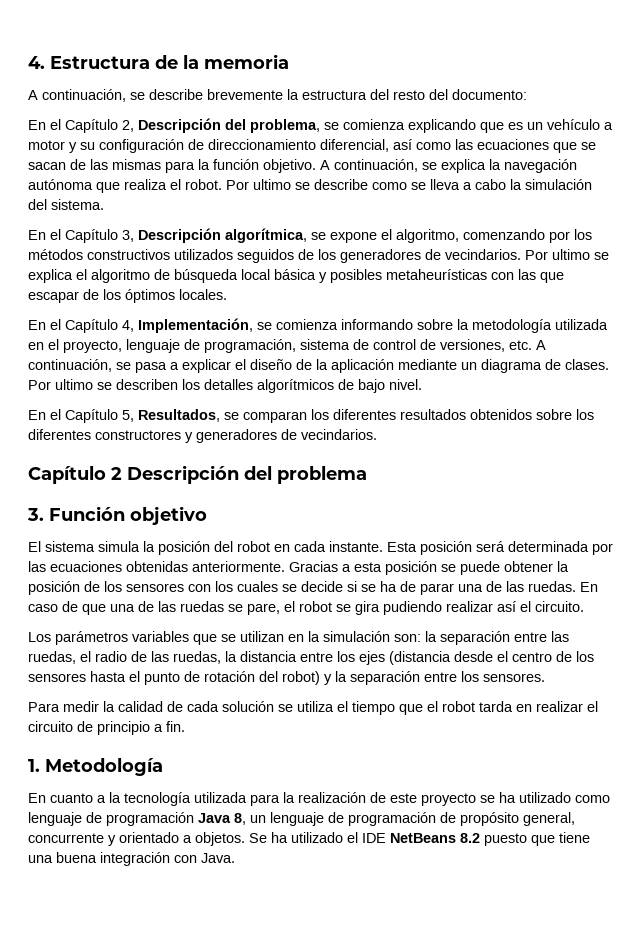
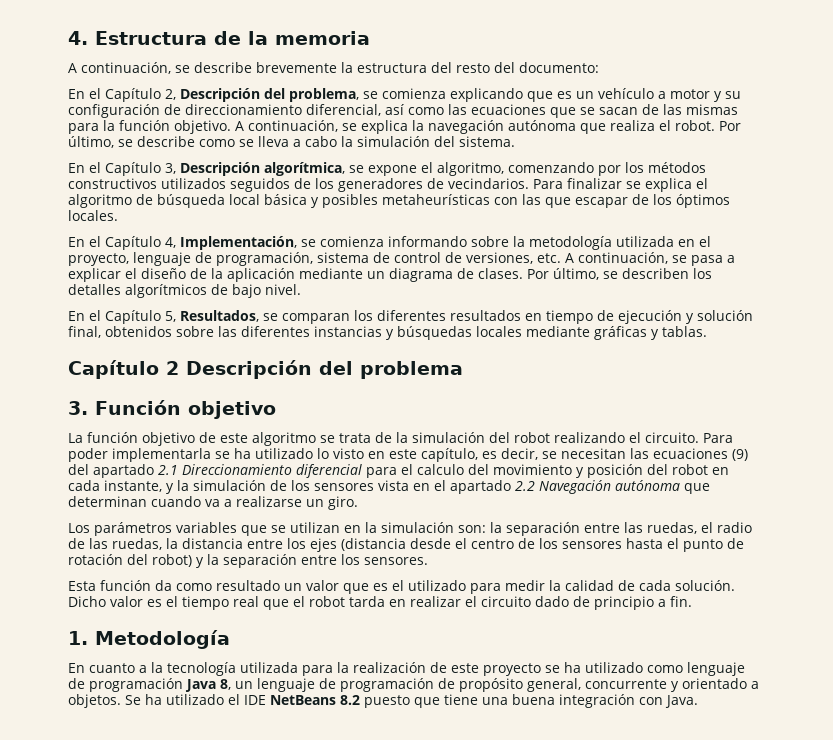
- Por ultimo se describe como se lleva a cabo la simulación del sistema.
+ Por último, se describe como se lleva a cabo la simulación del sistema.
- Por ultimo se explica el algoritmo de búsqueda local básica y posibles metaheurísticas con las que escapar de los óptimos locales.
+ Para finalizar se explica el algoritmo de búsqueda local básica y posibles metaheurísticas con las que escapar de los óptimos locales.
- Por ultimo se describen los detalles algorítmicos de bajo nivel.
+ Por último, se describen los detalles algorítmicos de bajo nivel.
- En el Capítulo 5, Resultados, se comparan los diferentes resultados obtenidos sobre los diferentes constructores y generadores de vecindarios.
+ En el Capítulo 5, Resultados, se comparan los diferentes resultados en tiempo de ejecución y solución final, obtenidos sobre las diferentes instancias y búsquedas locales mediante gráficas y tablas.
- El sistema simula la posición del robot en cada instante. Esta posición será determinada por las ecuaciones obtenidas anteriormente. Gracias a esta posición se puede obtener la posición de los sensores con los cuales se decide si se ha de parar una de las ruedas. En caso de que una de las ruedas se pare, el robot se gira pudiendo realizar así el circuito.
+ La función objetivo de este algoritmo se trata de la simulación del robot realizando el circuito. Para poder implementarla se ha utilizado lo visto en este capítulo, es decir, se necesitan las ecuaciones (9) del apartado 2.1 Direccionamiento diferencial para el calculo del movimiento y posición del robot en cada instante, y la simulación de los sensores vista en el apartado 2.2 Navegación autónoma que determinan cuando va a realizarse un giro.
- Para medir la calidad de cada solución se utiliza el tiempo que el robot tarda en realizar el circuito de principio a fin.
+ Esta función da como resultado un valor que es el utilizado para medir la calidad de cada solución. Dicho valor es el tiempo real que el robot tarda en realizar el circuito dado de principio a fin.

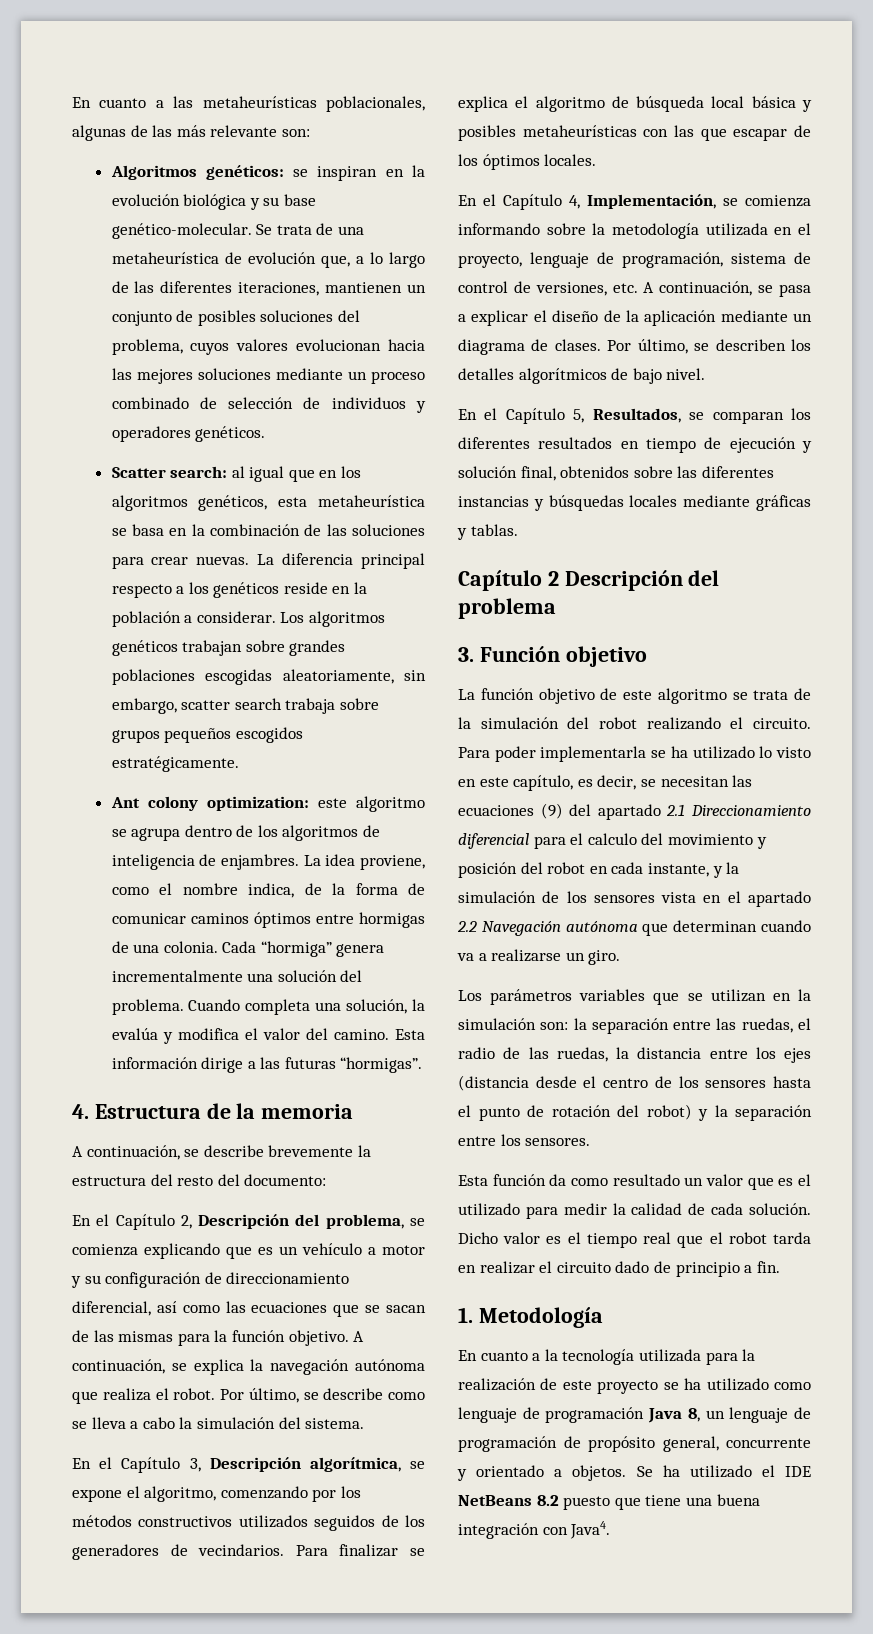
+ En cuanto a las metaheurísticas poblacionales, algunas de las más relevante son:
+ Algoritmos genéticos: se inspiran en la evolución biológica y su base genético-molecular. Se trata de una metaheurística de evolución que, a lo largo de las diferentes iteraciones, mantienen un conjunto de posibles soluciones del problema, cuyos valores evolucionan hacia las mejores soluciones mediante un proceso combinado de selección de individuos y operadores genéticos.
+ Scatter search: al igual que en los algoritmos genéticos, esta metaheurística se basa en la combinación de las soluciones para crear nuevas. La diferencia principal respecto a los genéticos reside en la población a considerar. Los algoritmos genéticos trabajan sobre grandes poblaciones escogidas aleatoriamente, sin embargo, scatter search trabaja sobre grupos pequeños escogidos estratégicamente.
+ Ant colony optimization: este algoritmo se agrupa dentro de los algoritmos de inteligencia de enjambres. La idea proviene, como el nombre indica, de la forma de comunicar caminos óptimos entre hormigas de una colonia. Cada “hormiga” genera incrementalmente una solución del problema. Cuando completa una solución, la evalúa y modifica el valor del camino. Esta información dirige a las futuras “hormigas”.
- Se ha utilizado el IDE NetBeans 8.2 puesto que tiene una buena integración con Java.
+ Se ha utilizado el IDE NetBeans 8.2 puesto que tiene una buena integración con Java4.

